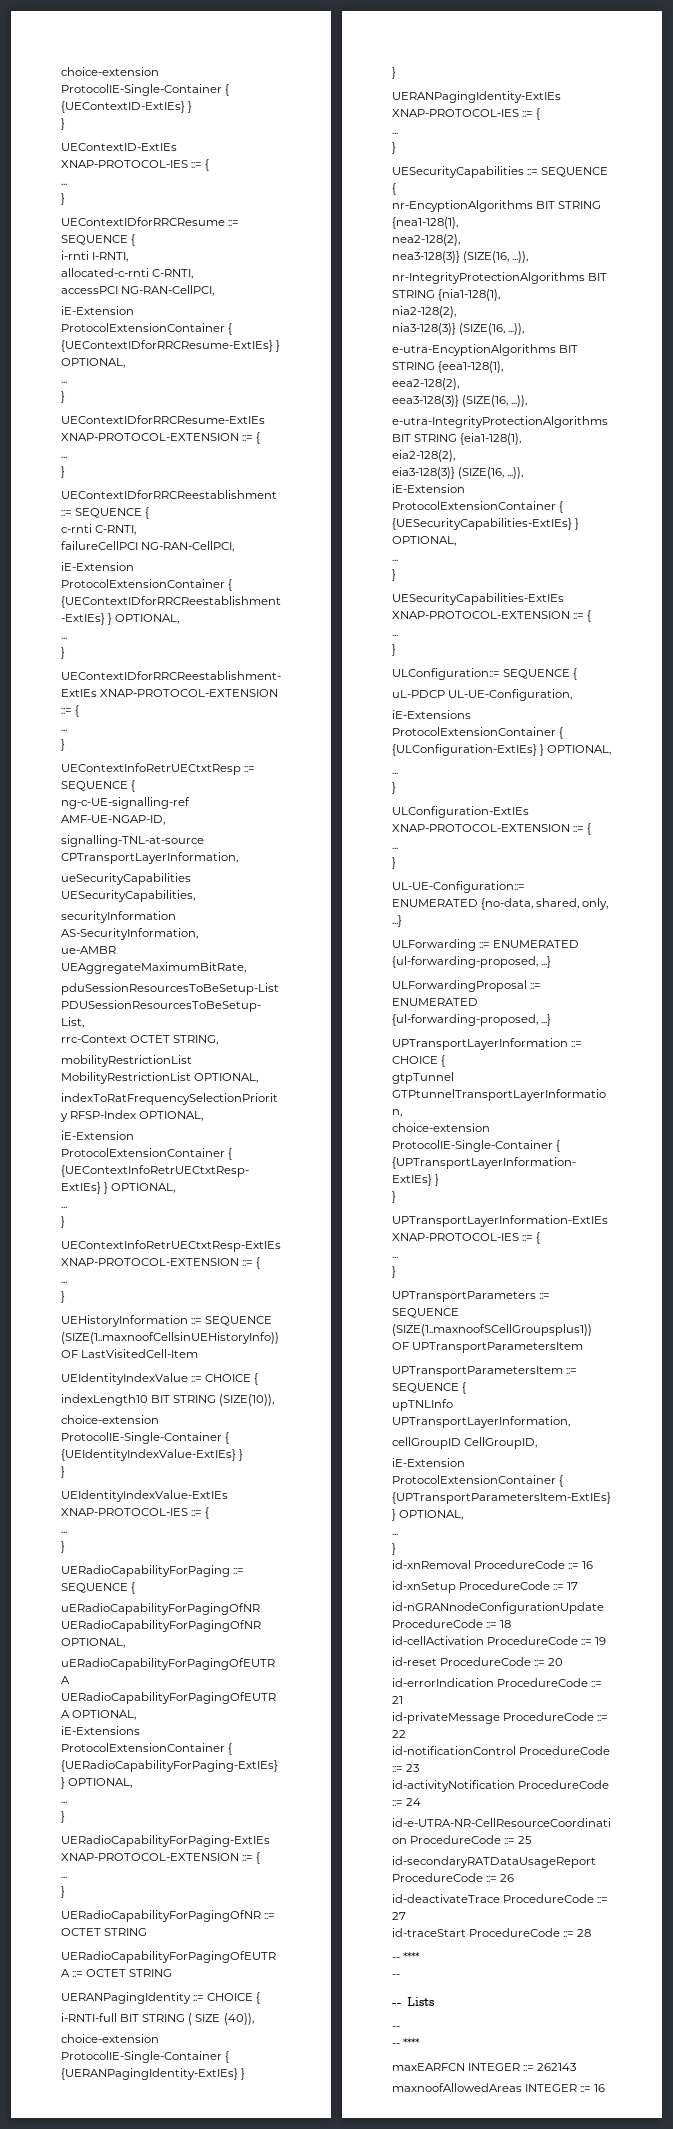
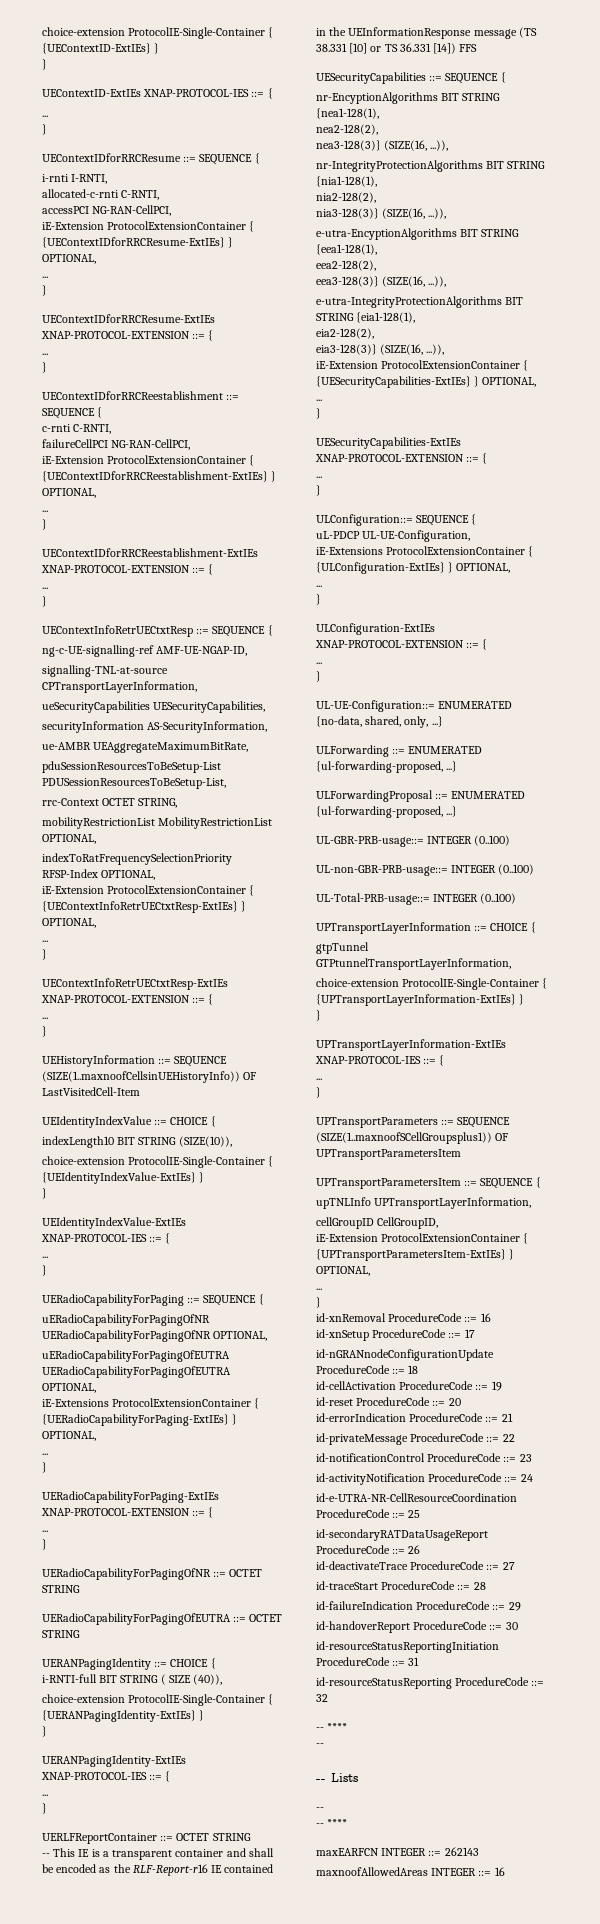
+ UERLFReportContainer ::= OCTET STRING
+ -- This IE is a transparent container and shall be encoded as the RLF-Report-r16 IE contained in the UEInformationResponse message (TS 38.331 [10] or TS 36.331 [14]) FFS
+ UL-GBR-PRB-usage::= INTEGER (0..100)
+ UL-non-GBR-PRB-usage::= INTEGER (0..100)
+ UL-Total-PRB-usage::= INTEGER (0..100)
+ id-failureIndication ProcedureCode ::= 29
+ id-handoverReport ProcedureCode ::= 30
+ id-resourceStatusReportingInitiation ProcedureCode ::= 31
+ id-resourceStatusReporting ProcedureCode ::= 32

